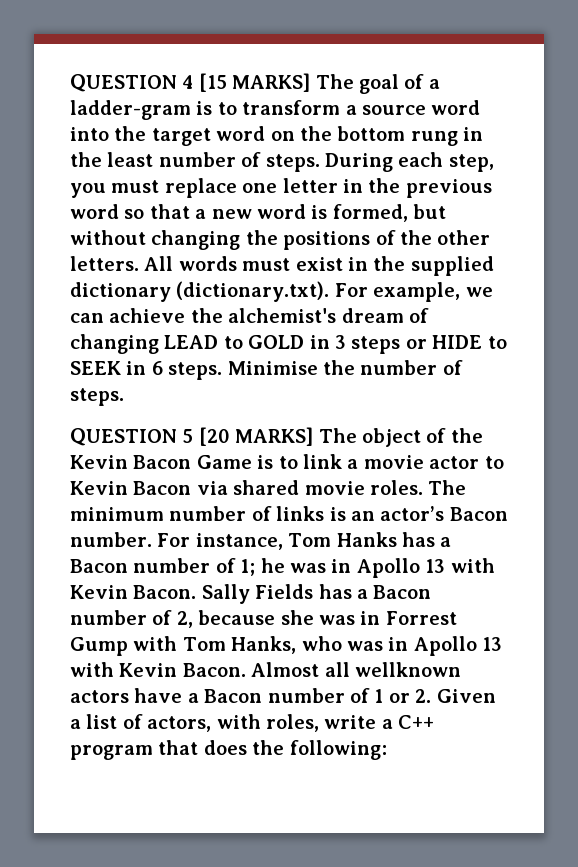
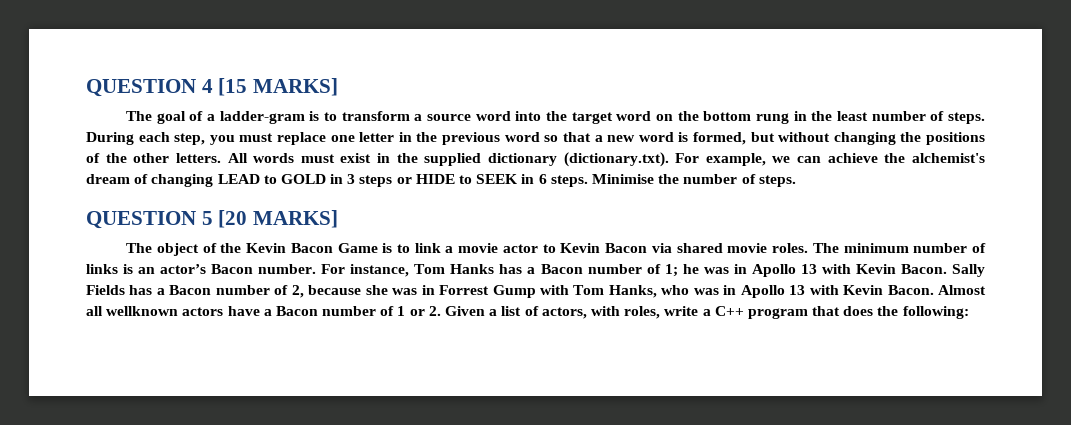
- QUESTION 4 [15 MARKS] The goal of a ladder-gram is to transform a source word into the target word on the bottom rung in the least number of steps.
+ QUESTION 4 [15 MARKS]
+ The goal of a ladder-gram is to transform a source word into the target word on the bottom rung in the least number of steps.
- QUESTION 5 [20 MARKS] The object of the Kevin Bacon Game is to link a movie actor to Kevin Bacon via shared movie roles.
+ QUESTION 5 [20 MARKS]
+ The object of the Kevin Bacon Game is to link a movie actor to Kevin Bacon via shared movie roles.

